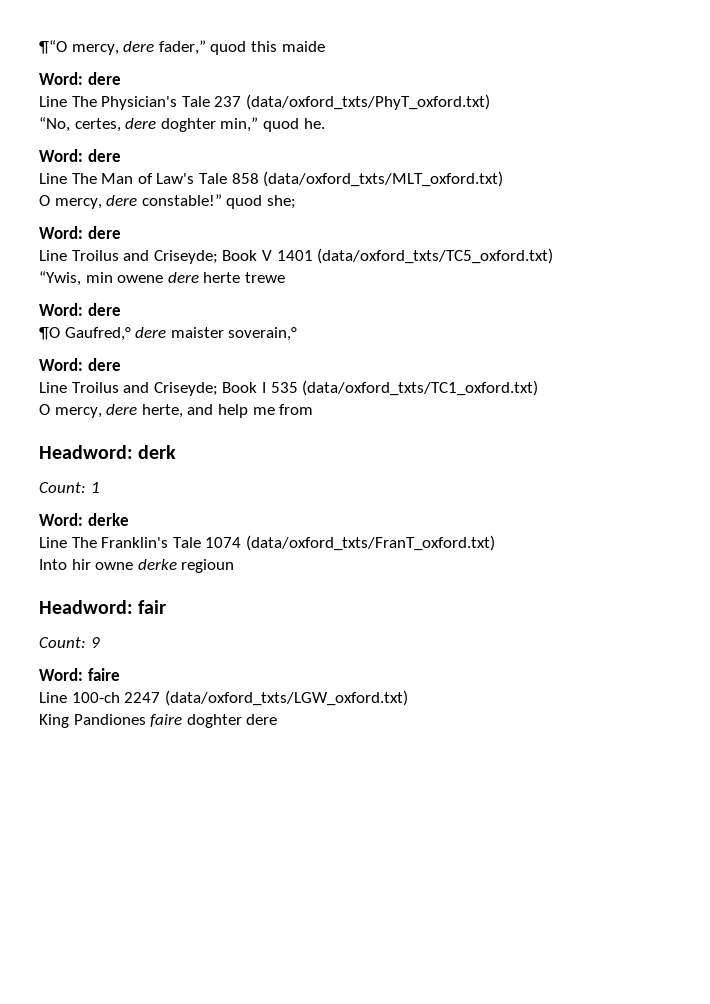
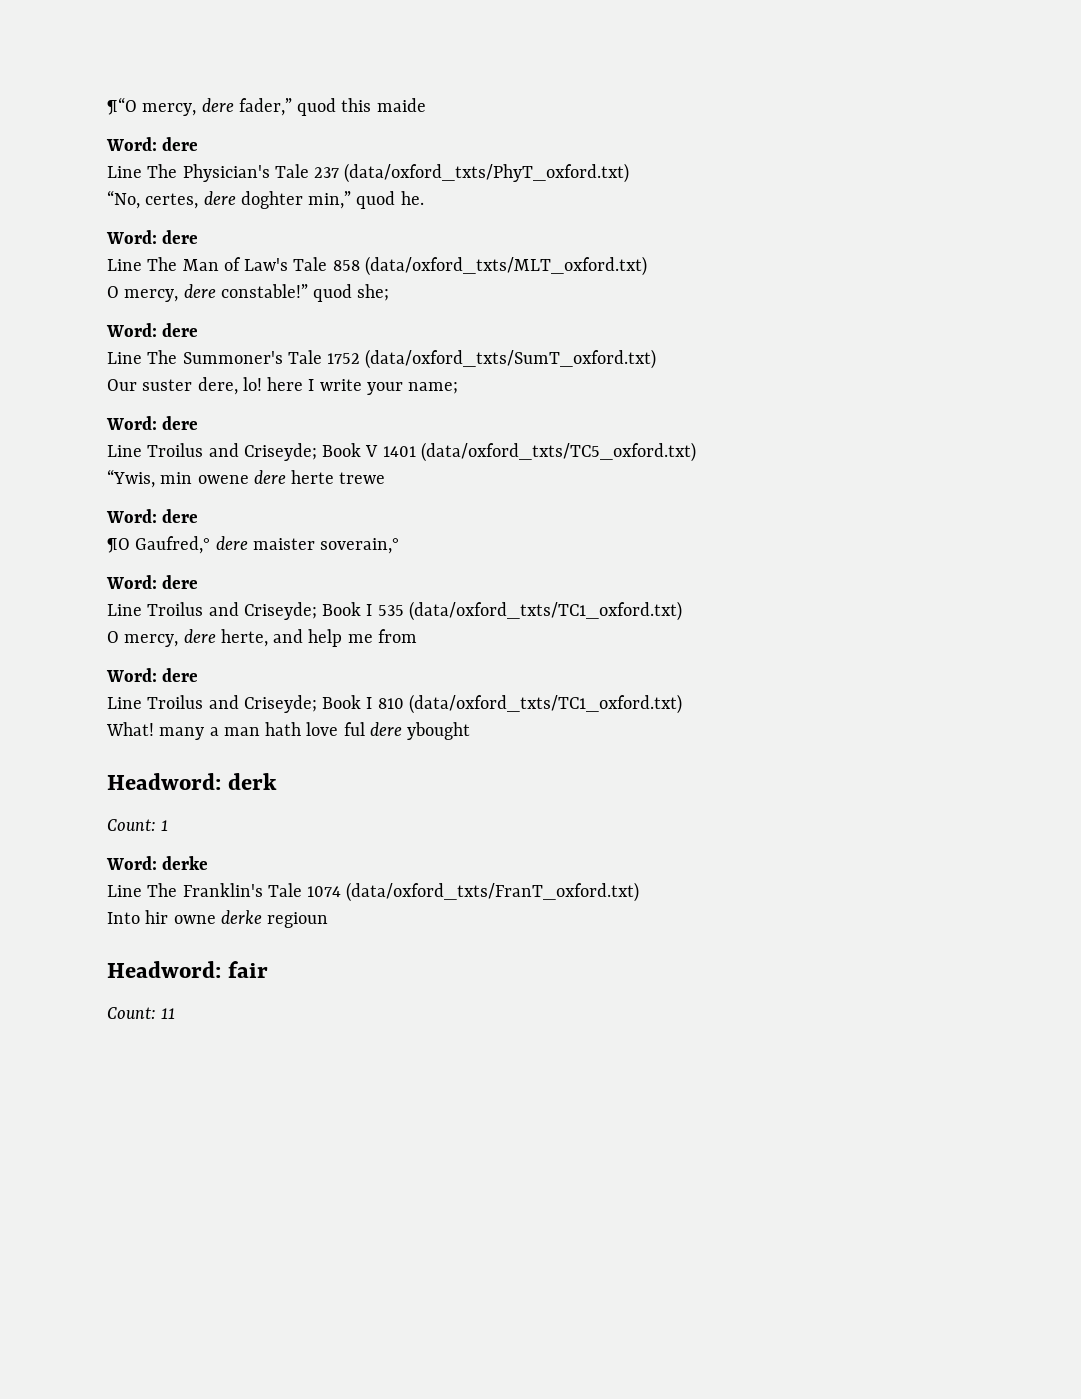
+ Line The Summoner's Tale 1752 (data/oxford_txts/SumT_oxford.txt)
+ Our suster dere, lo! here I write your name;
+ Word: dere
  O mercy, dere herte, and help me from
+ Word: dere
+ Line Troilus and Criseyde; Book I 810 (data/oxford_txts/TC1_oxford.txt)
+ What! many a man hath love ful dere ybought
- Count: 9
- Word: faire
- Line 100-ch 2247 (data/oxford_txts/LGW_oxford.txt)
- King Pandiones faire doghter dere
+ Count: 11

